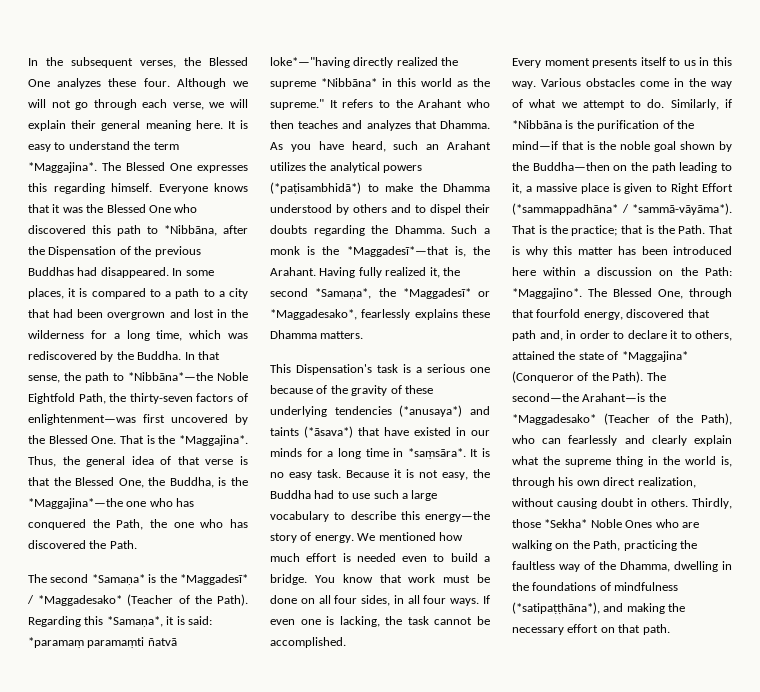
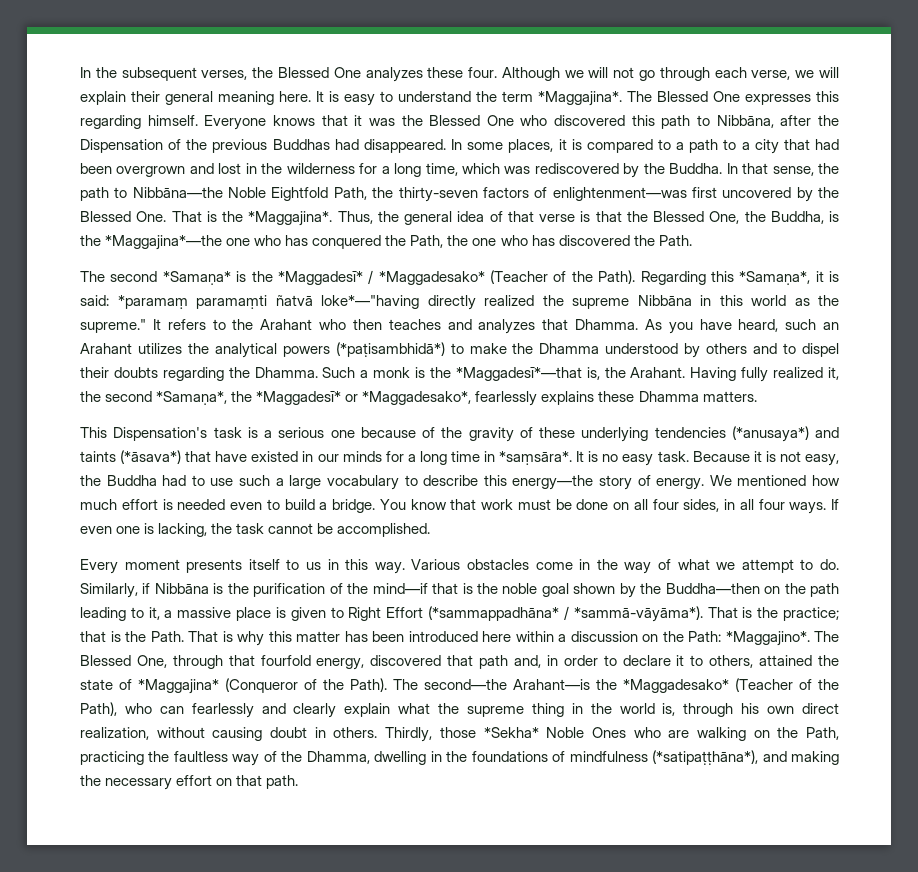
- Everyone knows that it was the Blessed One who discovered this path to *Nibbāna, after the Dispensation of the previous Buddhas had disappeared.
+ Everyone knows that it was the Blessed One who discovered this path to Nibbāna, after the Dispensation of the previous Buddhas had disappeared.
- In that sense, the path to *Nibbāna*—the Noble Eightfold Path, the thirty-seven factors of enlightenment—was first uncovered by the Blessed One. That is the *Maggajina*.
+ In that sense, the path to Nibbāna—the Noble Eightfold Path, the thirty-seven factors of enlightenment—was first uncovered by the Blessed One. That is the *Maggajina*.
- Regarding this *Samaṇa*, it is said: *paramaṃ paramaṃti ñatvā loke*—"having directly realized the supreme *Nibbāna* in this world as the supreme."
+ Regarding this *Samaṇa*, it is said: *paramaṃ paramaṃti ñatvā loke*—"having directly realized the supreme Nibbāna in this world as the supreme."
- Similarly, if *Nibbāna is the purification of the mind—if that is the noble goal shown by the Buddha—then on the path leading to it, a massive place is given to Right Effort (*sammappadhāna* / *sammā-vāyāma*).
+ Similarly, if Nibbāna is the purification of the mind—if that is the noble goal shown by the Buddha—then on the path leading to it, a massive place is given to Right Effort (*sammappadhāna* / *sammā-vāyāma*).

